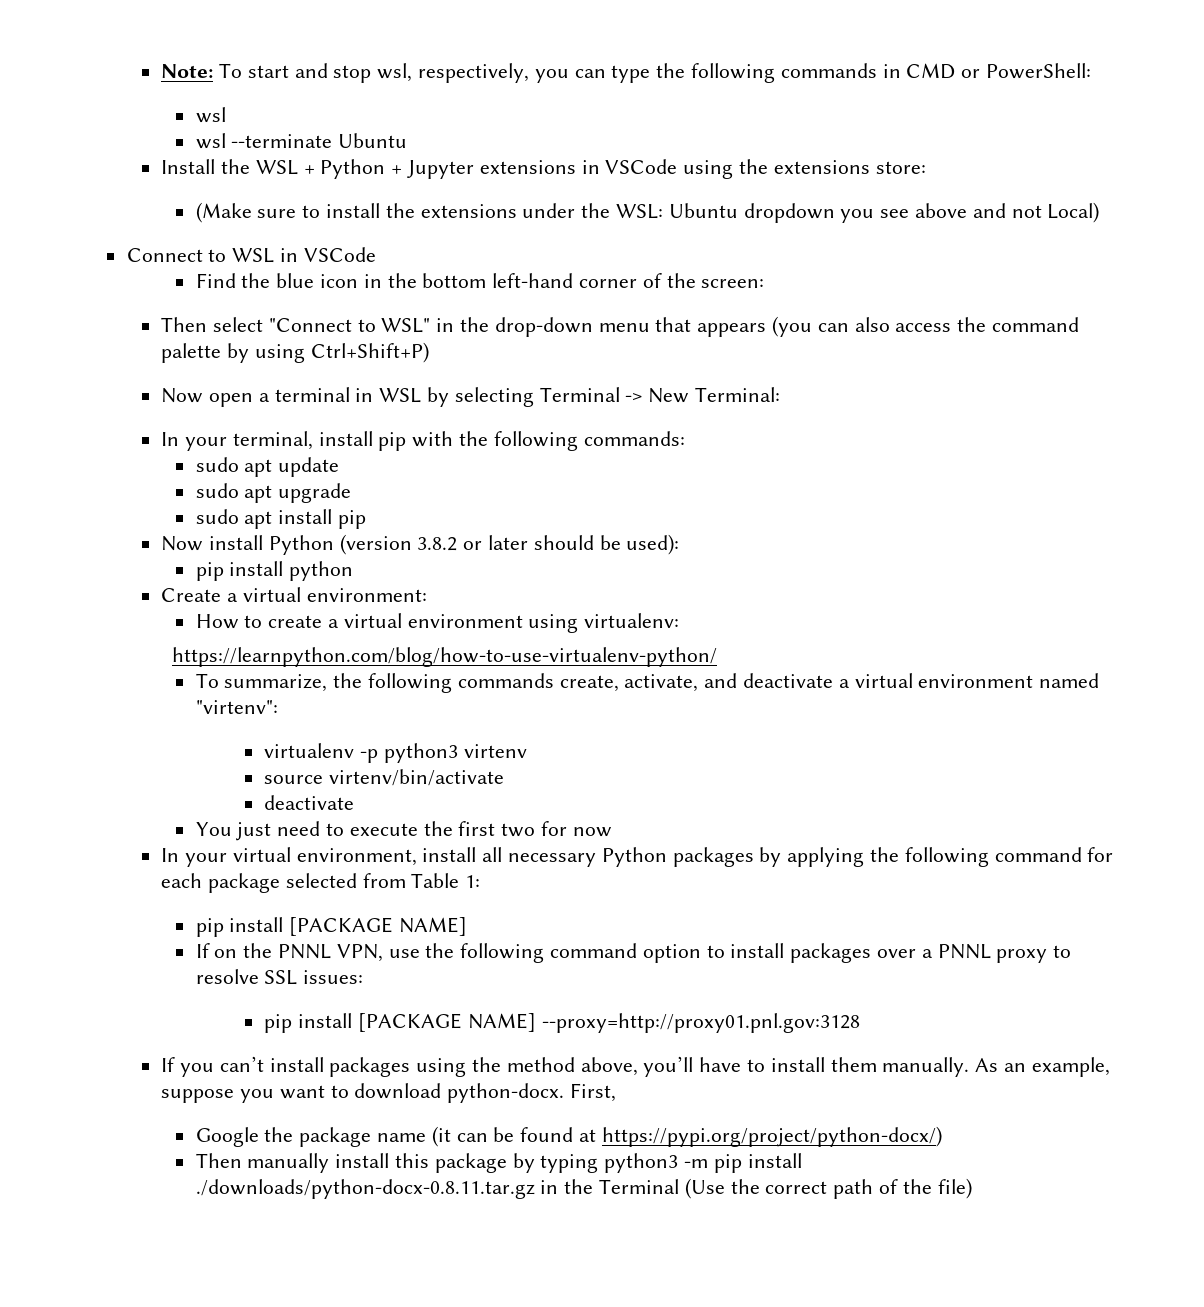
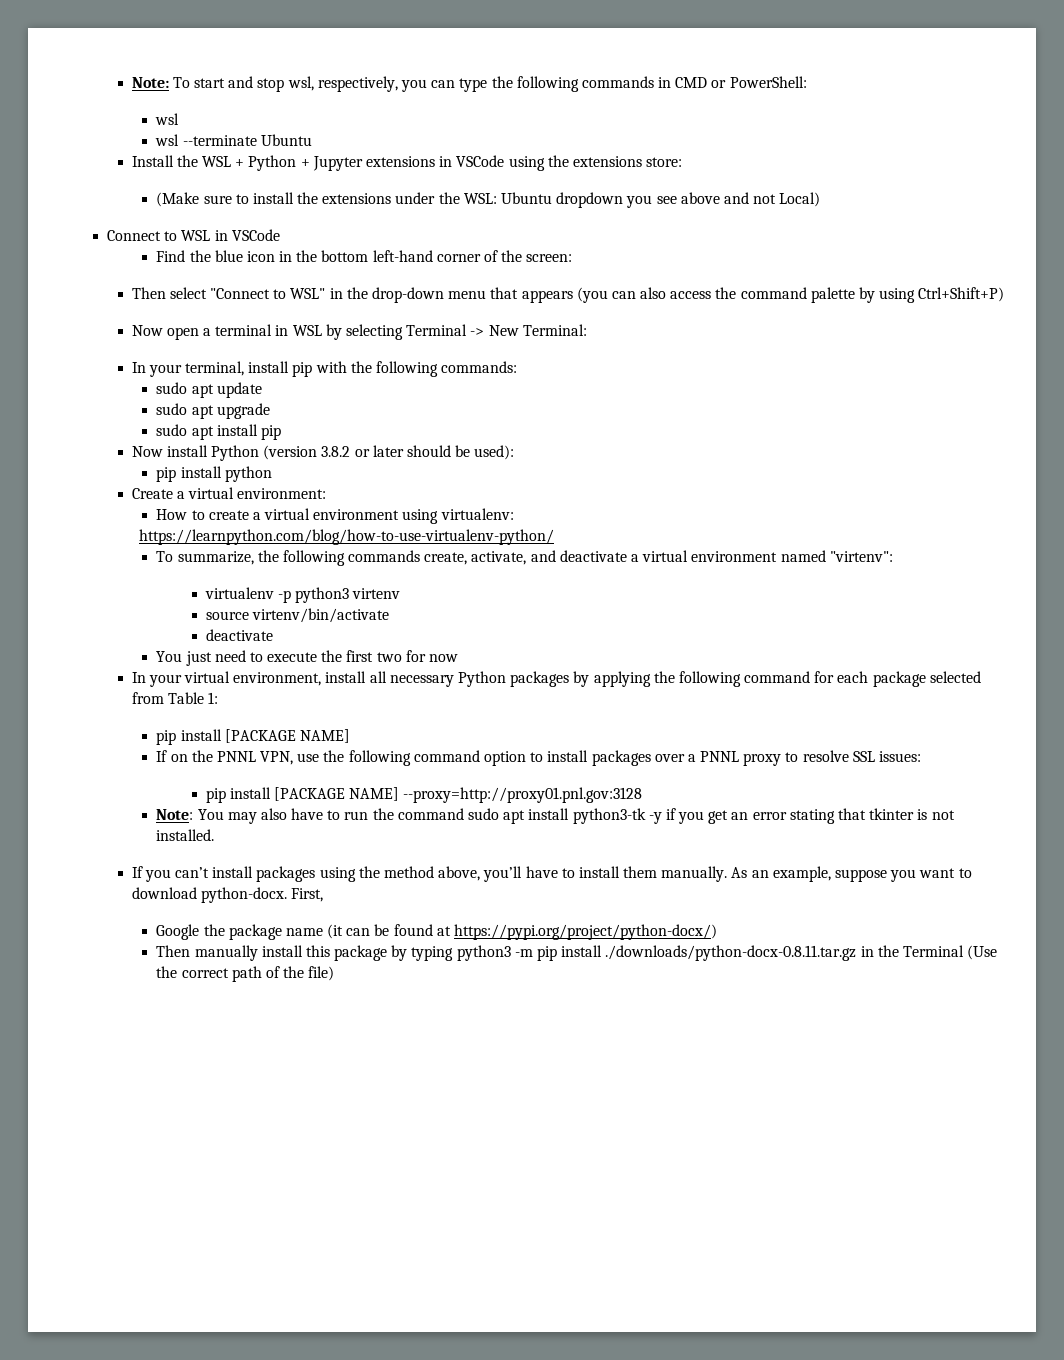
+ Note: You may also have to run the command sudo apt install python3-tk -y if you get an error stating that tkinter is not installed.

